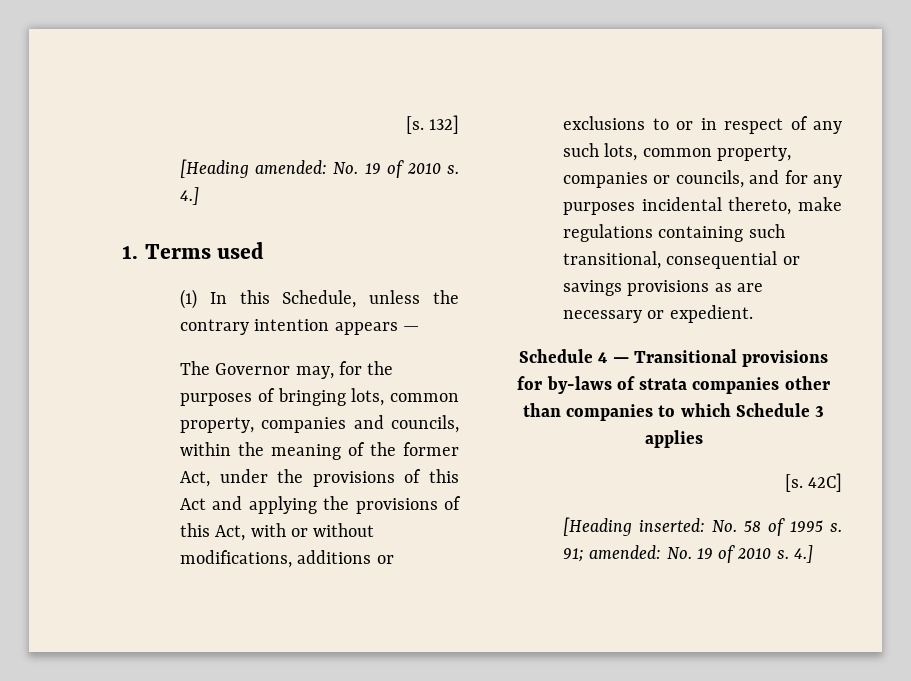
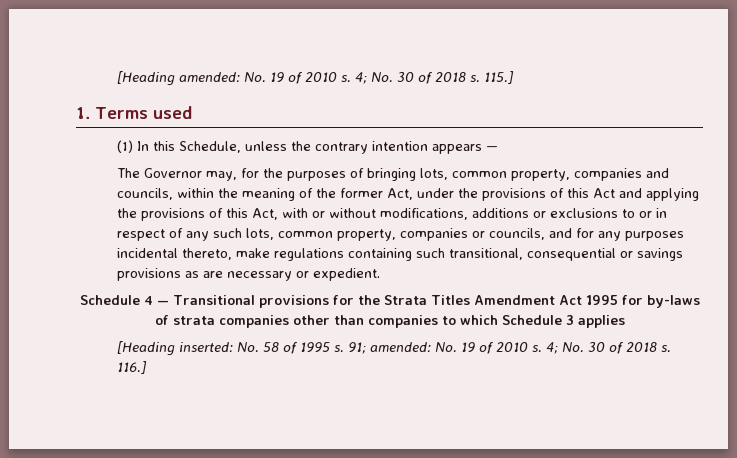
- [s. 132]
- [Heading amended: No. 19 of 2010 s. 4.]
+ [Heading amended: No. 19 of 2010 s. 4; No. 30 of 2018 s. 115.]
- Schedule 4 — Transitional provisions for by-laws of strata companies other than companies to which Schedule 3 applies
+ Schedule 4 — Transitional provisions for the Strata Titles Amendment Act 1995 for by-laws of strata companies other than companies to which Schedule 3 applies
- [s. 42C]
- 91; amended: No. 19 of 2010 s. 4.]
+ 91; amended: No. 19 of 2010 s. 4; No. 30 of 2018 s. 116.]

